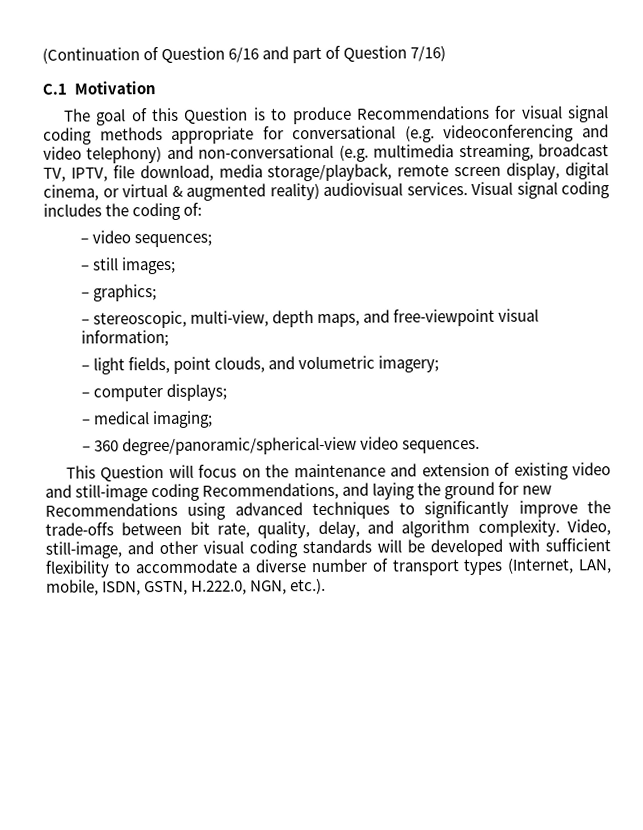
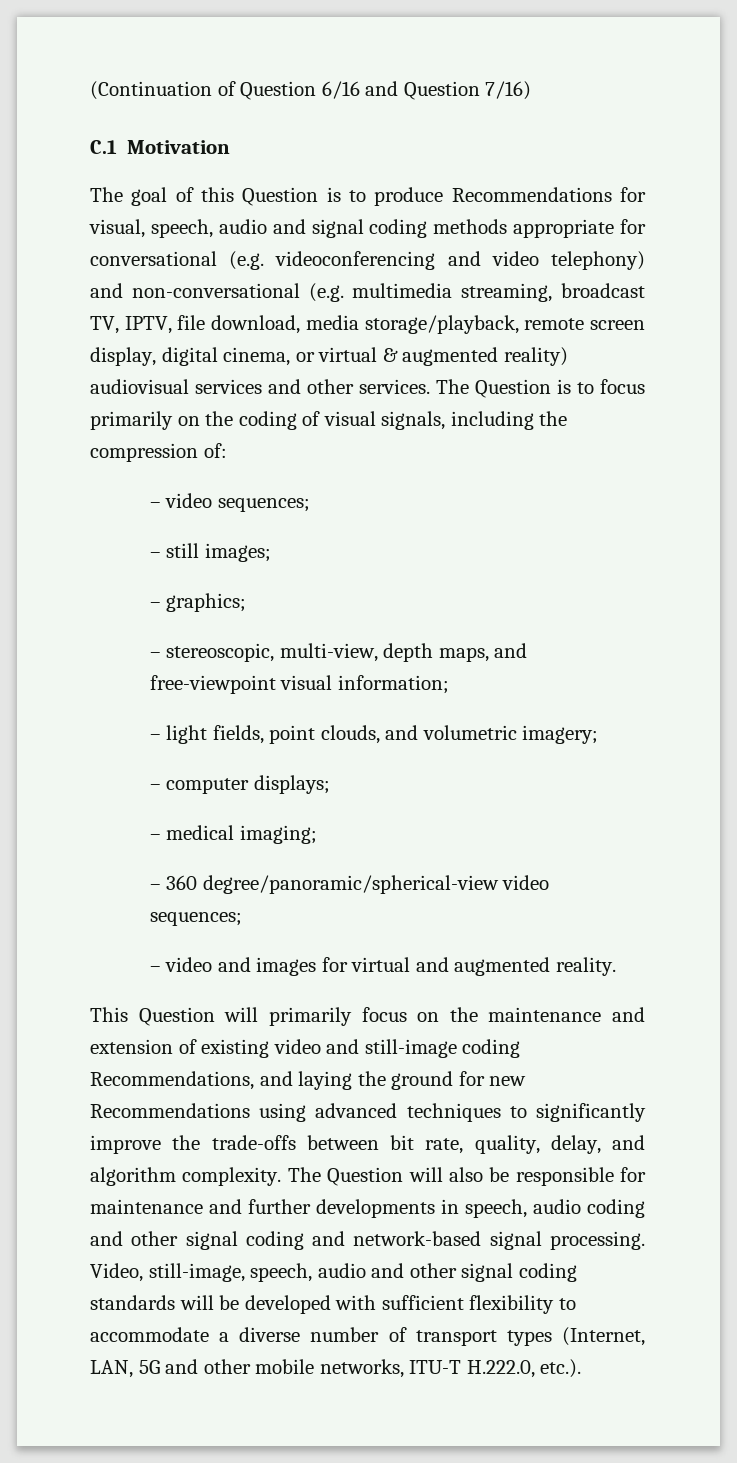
- (Continuation of Question 6/16 and part of Question 7/16)
+ (Continuation of Question 6/16 and Question 7/16)
- The goal of this Question is to produce Recommendations for visual signal coding methods appropriate for conversational (e.g. videoconferencing and video telephony) and non-conversational (e.g. multimedia streaming, broadcast TV, IPTV, file download, media storage/playback, remote screen display, digital cinema, or virtual & augmented reality) audiovisual services. Visual signal coding includes the coding of:
+ The goal of this Question is to produce Recommendations for visual, speech, audio and signal coding methods appropriate for conversational (e.g. videoconferencing and video telephony) and non-conversational (e.g. multimedia streaming, broadcast TV, IPTV, file download, media storage/playback, remote screen display, digital cinema, or virtual & augmented reality) audiovisual services and other services. The Question is to focus primarily on the coding of visual signals, including the compression of:
- – 360 degree/panoramic/spherical-view video sequences.
+ – 360 degree/panoramic/spherical-view video sequences;
+ – video and images for virtual and augmented reality.
- This Question will focus on the maintenance and extension of existing video and still-image coding Recommendations, and laying the ground for new Recommendations using advanced techniques to significantly improve the trade-offs between bit rate, quality, delay, and algorithm complexity.
+ This Question will primarily focus on the maintenance and extension of existing video and still-image coding Recommendations, and laying the ground for new Recommendations using advanced techniques to significantly improve the trade-offs between bit rate, quality, delay, and algorithm complexity.
- Video, still-image, and other visual coding standards will be developed with sufficient flexibility to accommodate a diverse number of transport types (Internet, LAN, mobile, ISDN, GSTN, H.222.0, NGN, etc.).
+ The Question will also be responsible for maintenance and further developments in speech, audio coding and other signal coding and network-based signal processing. Video, still-image, speech, audio and other signal coding standards will be developed with sufficient flexibility to accommodate a diverse number of transport types (Internet, LAN, 5G and other mobile networks, ITU-T H.222.0, etc.).

